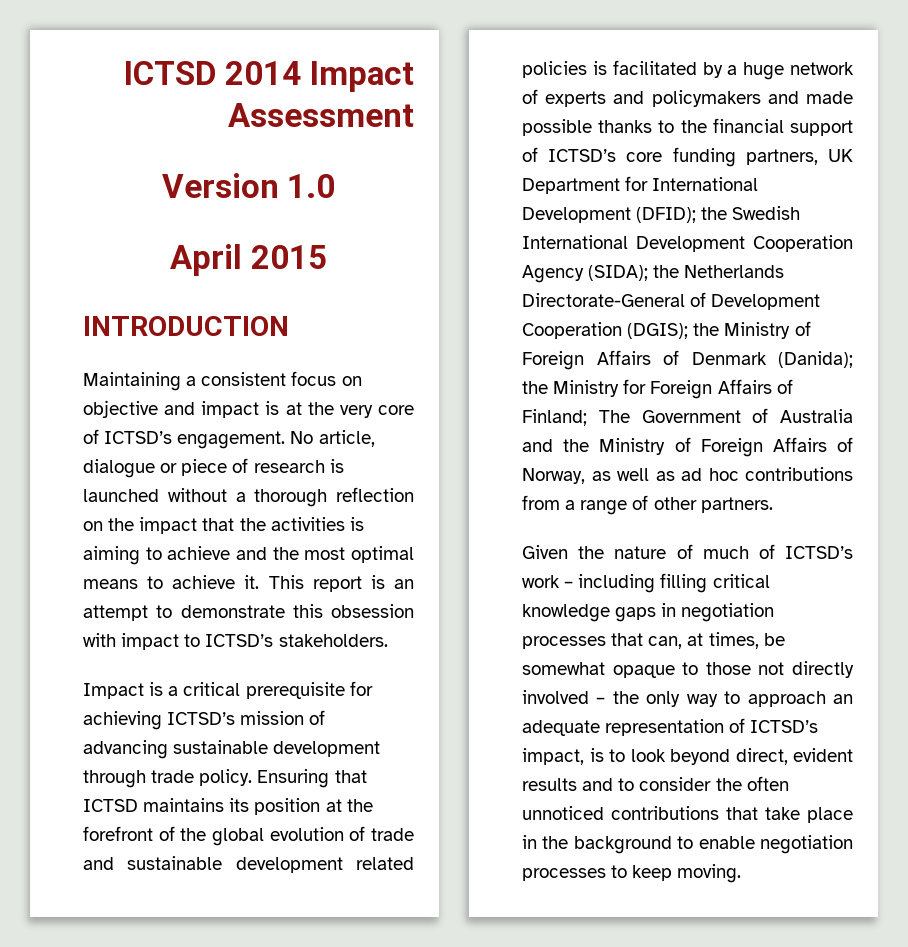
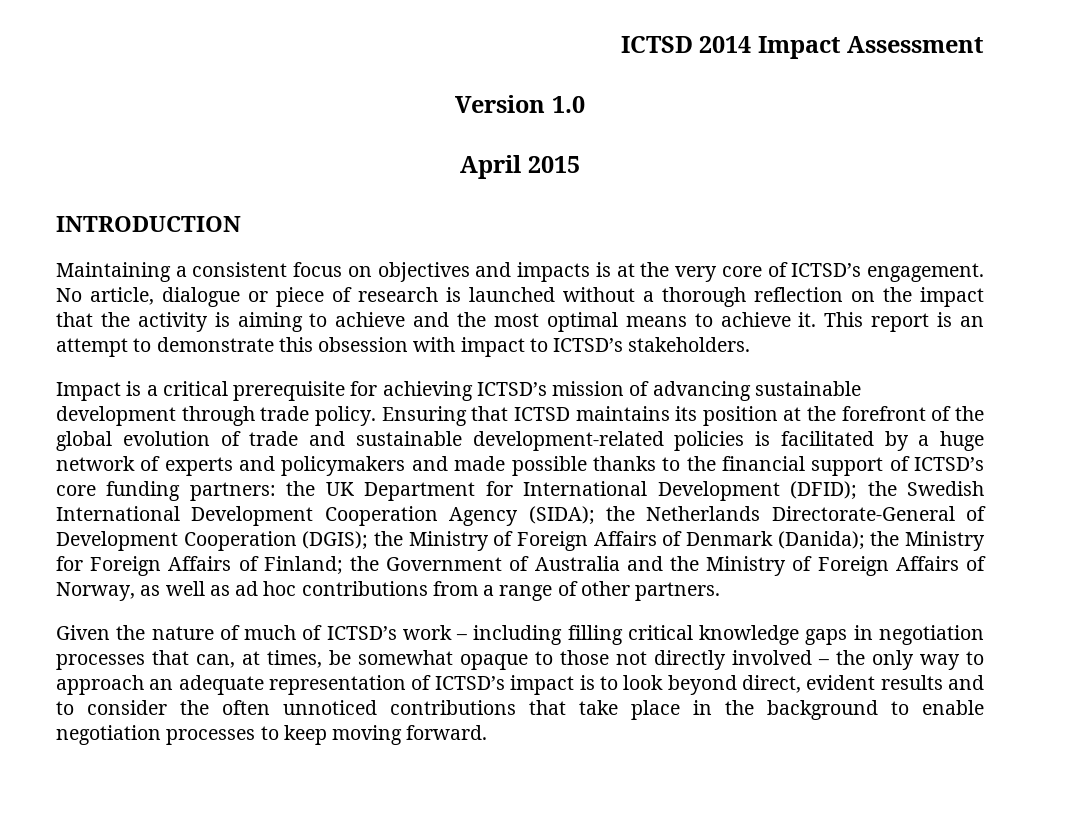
- Maintaining a consistent focus on objective and impact is at the very core of ICTSD’s engagement.
+ Maintaining a consistent focus on objectives and impacts is at the very core of ICTSD’s engagement.
- No article, dialogue or piece of research is launched without a thorough reflection on the impact that the activities is aiming to achieve and the most optimal means to achieve it.
+ No article, dialogue or piece of research is launched without a thorough reflection on the impact that the activity is aiming to achieve and the most optimal means to achieve it.
- Ensuring that ICTSD maintains its position at the forefront of the global evolution of trade and sustainable development related policies is facilitated by a huge network of experts and policymakers and made possible thanks to the financial support of ICTSD’s core funding partners, UK Department for International Development (DFID);
+ Ensuring that ICTSD maintains its position at the forefront of the global evolution of trade and sustainable development-related policies is facilitated by a huge network of experts and policymakers and made possible thanks to the financial support of ICTSD’s core funding partners: the UK Department for International Development (DFID);
- The Government of Australia and the Ministry of Foreign Affairs of Norway, as well as ad hoc contributions from a range of other partners.
+ the Government of Australia and the Ministry of Foreign Affairs of Norway, as well as ad hoc contributions from a range of other partners.
- Given the nature of much of ICTSD’s work – including filling critical knowledge gaps in negotiation processes that can, at times, be somewhat opaque to those not directly involved – the only way to approach an adequate representation of ICTSD’s impact, is to look beyond direct, evident results and to consider the often unnoticed contributions that take place in the background to enable negotiation processes to keep moving.
+ Given the nature of much of ICTSD’s work – including filling critical knowledge gaps in negotiation processes that can, at times, be somewhat opaque to those not directly involved – the only way to approach an adequate representation of ICTSD’s impact is to look beyond direct, evident results and to consider the often unnoticed contributions that take place in the background to enable negotiation processes to keep moving forward.

